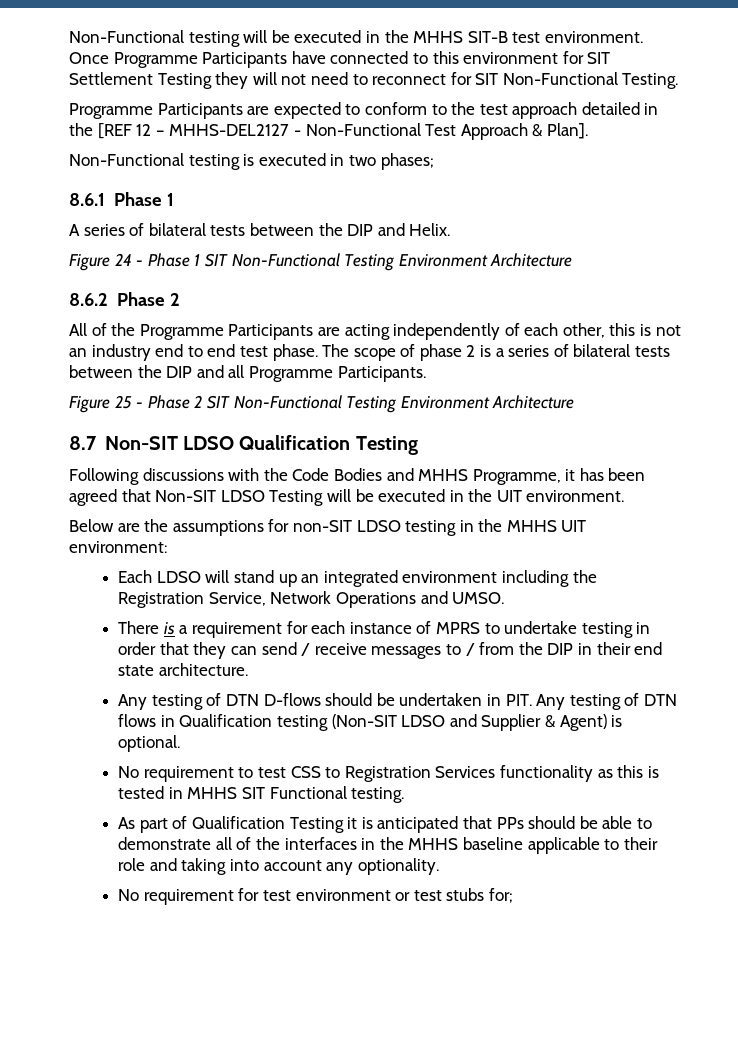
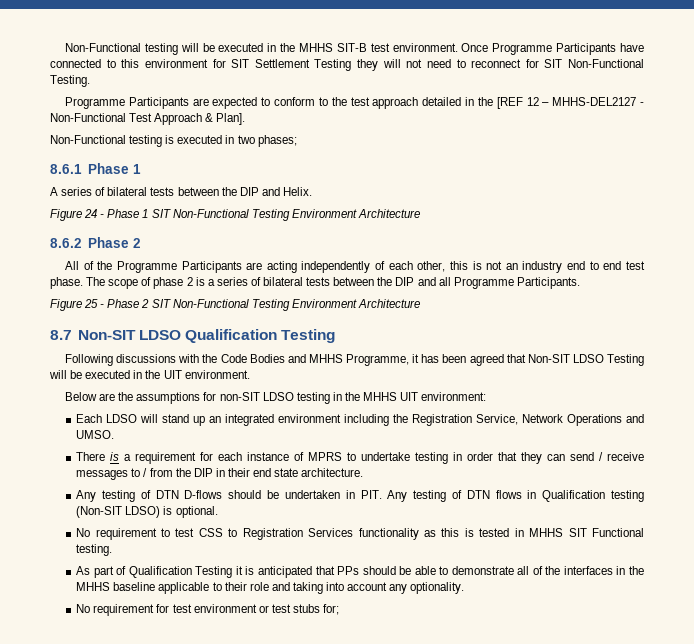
- Any testing of DTN D-flows should be undertaken in PIT. Any testing of DTN flows in Qualification testing (Non-SIT LDSO and Supplier & Agent) is optional.
+ Any testing of DTN D-flows should be undertaken in PIT. Any testing of DTN flows in Qualification testing (Non-SIT LDSO) is optional.

